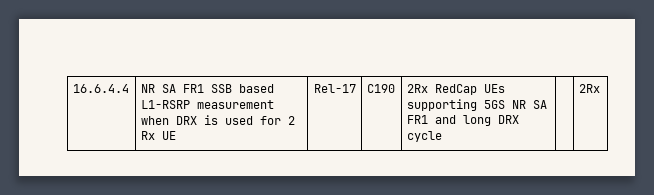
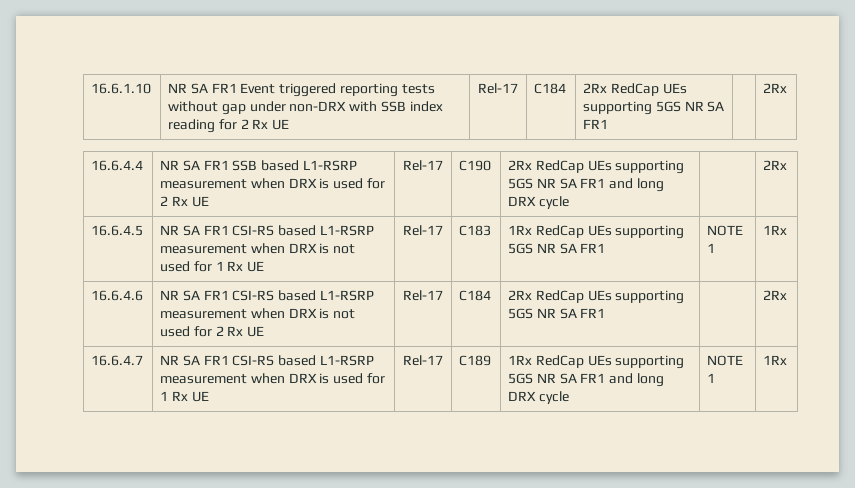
+ 16.6.1.10 | NR SA FR1 Event triggered reporting tests without gap under non-DRX with SSB index reading for 2 Rx UE | Rel-17 | C184 | 2Rx RedCap UEs supporting 5GS NR SA FR1 | | 2Rx
+ 16.6.4.5 | NR SA FR1 CSI-RS based L1-RSRP measurement when DRX is not used for 1 Rx UE | Rel-17 | C183 | 1Rx RedCap UEs supporting 5GS NR SA FR1 | NOTE 1 | 1Rx
+ 16.6.4.6 | NR SA FR1 CSI-RS based L1-RSRP measurement when DRX is not used for 2 Rx UE | Rel-17 | C184 | 2Rx RedCap UEs supporting 5GS NR SA FR1 | | 2Rx
+ 16.6.4.7 | NR SA FR1 CSI-RS based L1-RSRP measurement when DRX is used for 1 Rx UE | Rel-17 | C189 | 1Rx RedCap UEs supporting 5GS NR SA FR1 and long DRX cycle | NOTE 1 | 1Rx

